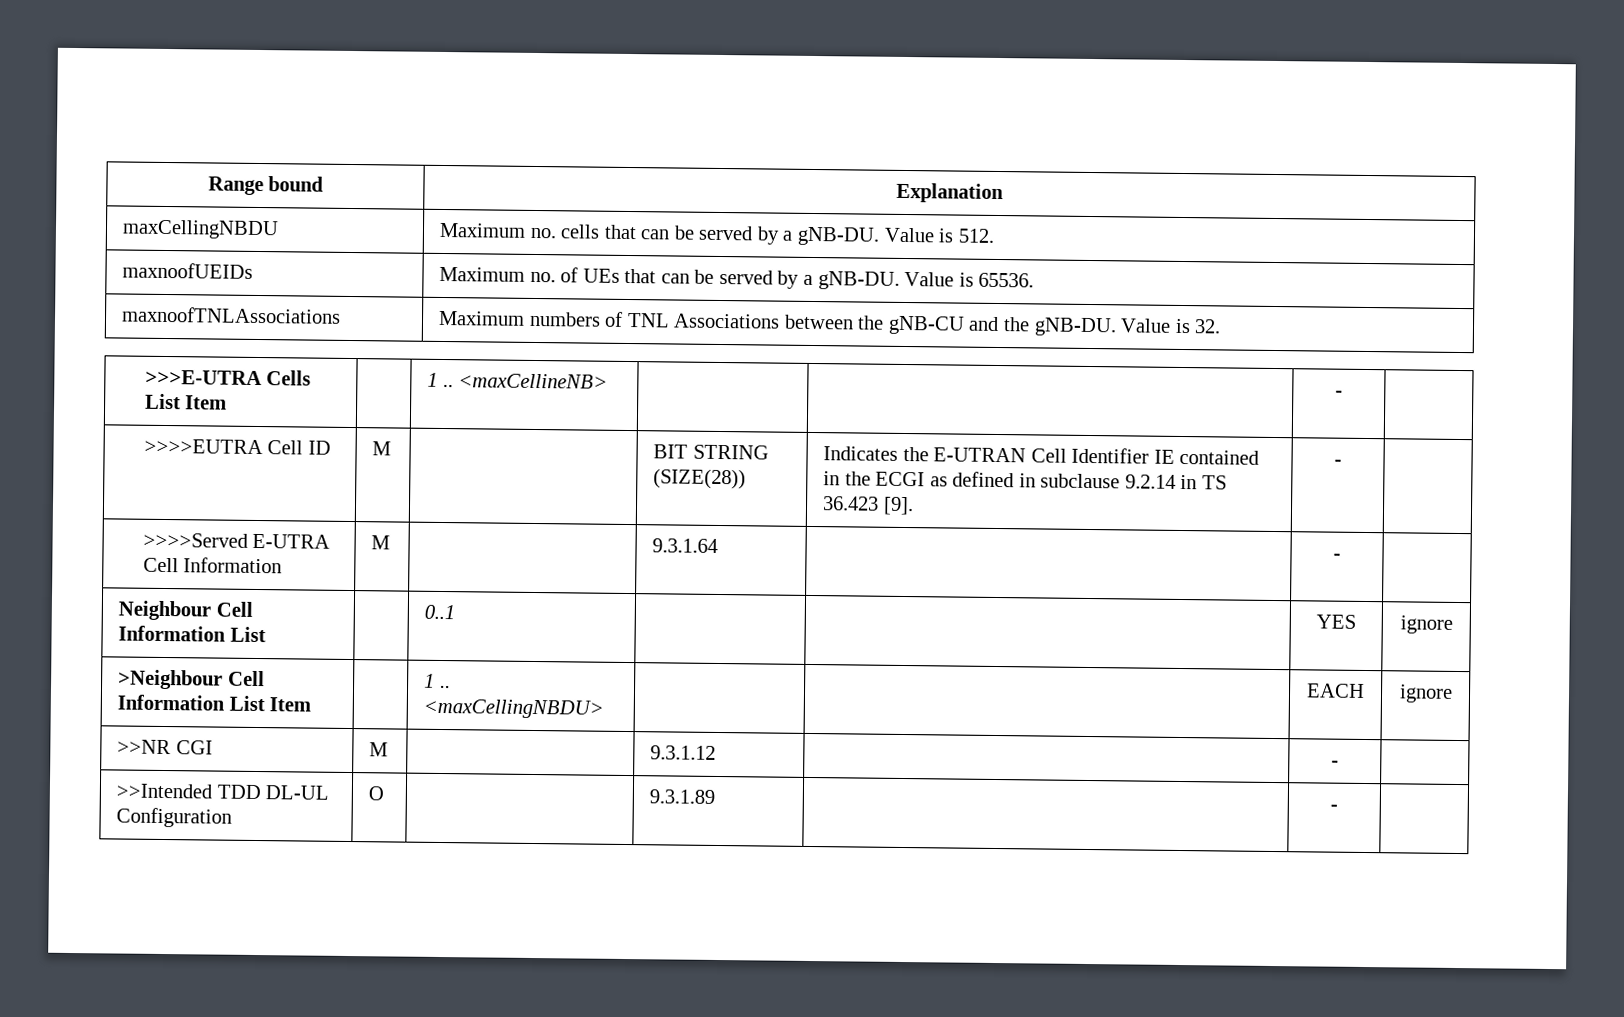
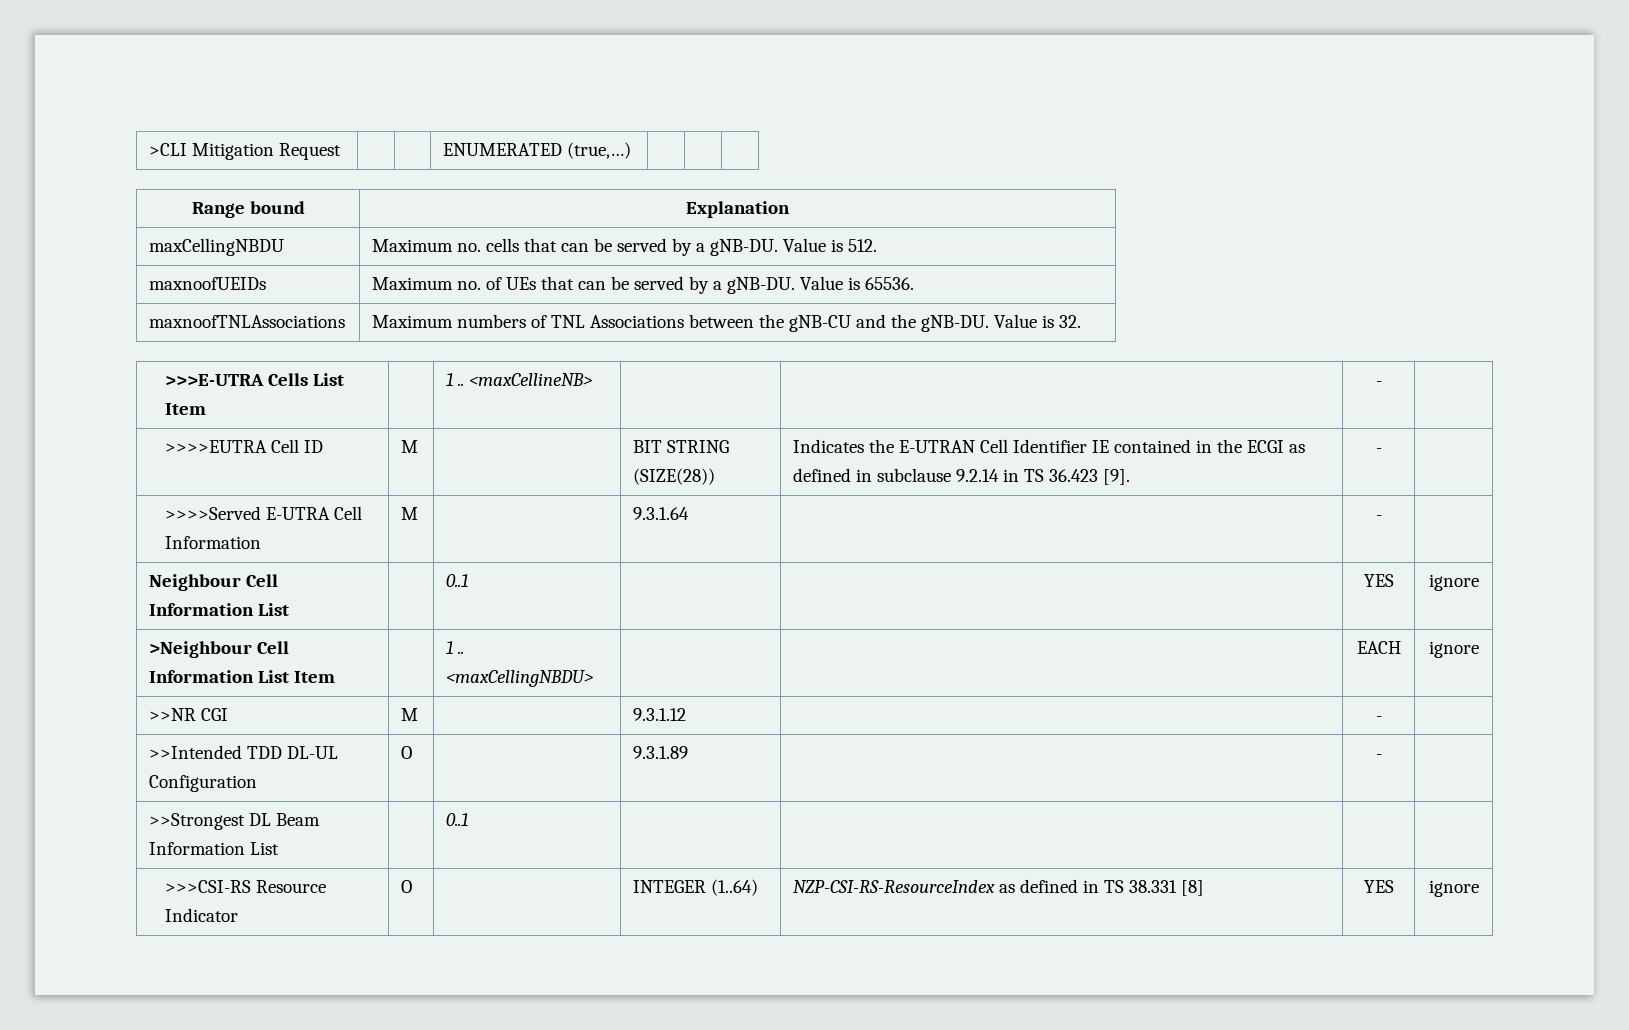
+ >CLI Mitigation Request | | | ENUMERATED (true,…) | | |
+ >>Strongest DL Beam Information List | | 0..1 | | | |
+ >>>CSI-RS Resource Indicator | O | | INTEGER (1..64) | NZP-CSI-RS-ResourceIndex as defined in TS 38.331 [8] | YES | ignore

